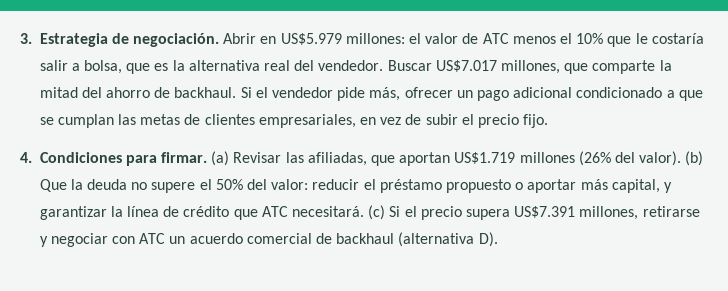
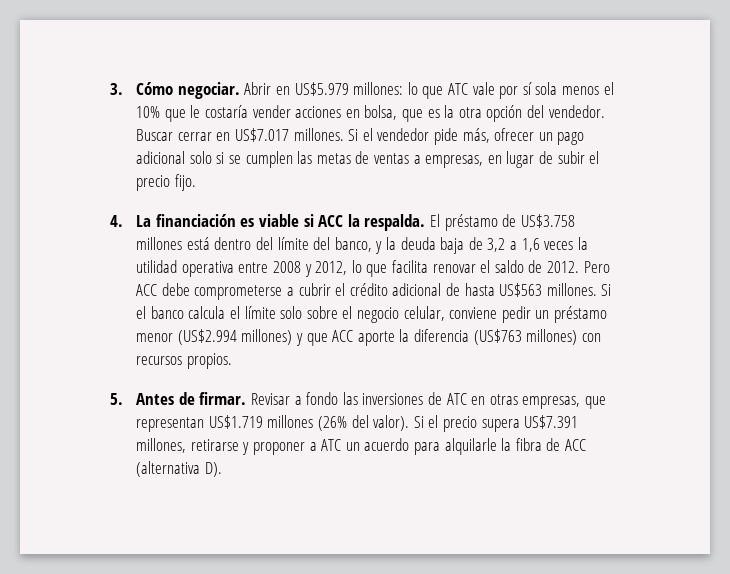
- 3. Estrategia de negociación.
+ 3. Cómo negociar.
- Abrir en US$5.979 millones: el valor de ATC menos el 10% que le costaría salir a bolsa, que es la alternativa real del vendedor.
+ Abrir en US$5.979 millones: lo que ATC vale por sí sola menos el 10% que le costaría vender acciones en bolsa, que es la otra opción del vendedor.
- Buscar US$7.017 millones, que comparte la mitad del ahorro de backhaul.
+ Buscar cerrar en US$7.017 millones.
- Si el vendedor pide más, ofrecer un pago adicional condicionado a que se cumplan las metas de clientes empresariales, en vez de subir el precio fijo.
+ Si el vendedor pide más, ofrecer un pago adicional solo si se cumplen las metas de ventas a empresas, en lugar de subir el precio fijo.
- 4. Condiciones para firmar. (a) Revisar las afiliadas, que aportan US$1.719 millones (26% del valor).
+ 4. La financiación es viable si ACC la respalda. El préstamo de US$3.758 millones está dentro del límite del banco, y la deuda baja de 3,2 a 1,6 veces la utilidad operativa entre 2008 y 2012, lo que facilita renovar el saldo de 2012. Pero ACC debe comprometerse a cubrir el crédito adicional de hasta US$563 millones. Si el banco calcula el límite solo sobre el negocio celular, conviene pedir un préstamo menor (US$2.994 millones) y que ACC aporte la diferencia (US$763 millones) con recursos propios.
+ 5. Antes de firmar. Revisar a fondo las inversiones de ATC en otras empresas, que representan US$1.719 millones (26% del valor).
- (b) Que la deuda no supere el 50% del valor: reducir el préstamo propuesto o aportar más capital, y garantizar la línea de crédito que ATC necesitará. (c) Si el precio supera US$7.391 millones, retirarse y negociar con ATC un acuerdo comercial de backhaul (alternativa D).
+ Si el precio supera US$7.391 millones, retirarse y proponer a ATC un acuerdo para alquilarle la fibra de ACC (alternativa D).

